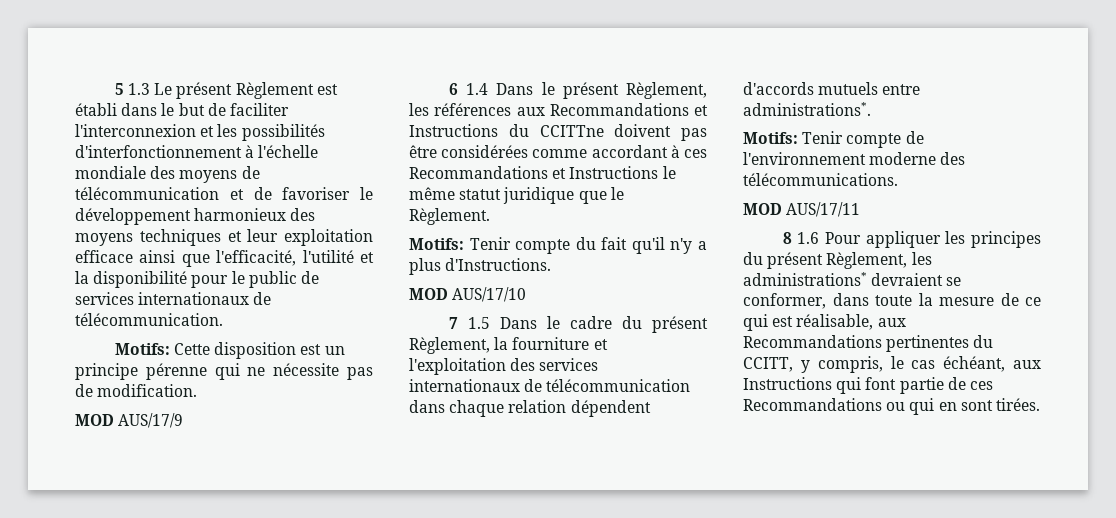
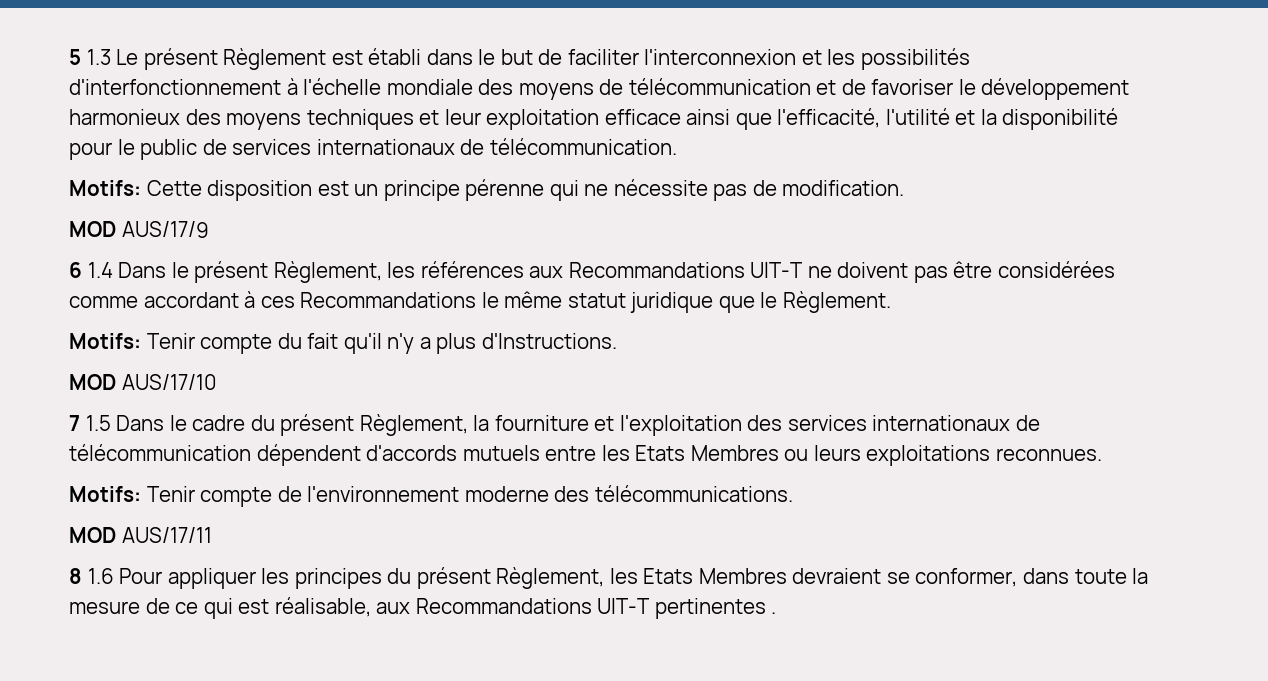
- 6 1.4 Dans le présent Règlement, les références aux Recommandations et Instructions du CCITTne doivent pas être considérées comme accordant à ces Recommandations et Instructions le même statut juridique que le Règlement.
+ 6 1.4 Dans le présent Règlement, les références aux Recommandations UIT-T ne doivent pas être considérées comme accordant à ces Recommandations le même statut juridique que le Règlement.
- 7 1.5 Dans le cadre du présent Règlement, la fourniture et l'exploitation des services internationaux de télécommunication dans chaque relation dépendent d'accords mutuels entre administrations*.
+ 7 1.5 Dans le cadre du présent Règlement, la fourniture et l'exploitation des services internationaux de télécommunication dépendent d'accords mutuels entre les Etats Membres ou leurs exploitations reconnues.
- 8 1.6 Pour appliquer les principes du présent Règlement, les administrations* devraient se conformer, dans toute la mesure de ce qui est réalisable, aux Recommandations pertinentes du CCITT, y compris, le cas échéant, aux Instructions qui font partie de ces Recommandations ou qui en sont tirées.
+ 8 1.6 Pour appliquer les principes du présent Règlement, les Etats Membres devraient se conformer, dans toute la mesure de ce qui est réalisable, aux Recommandations UIT-T pertinentes .

